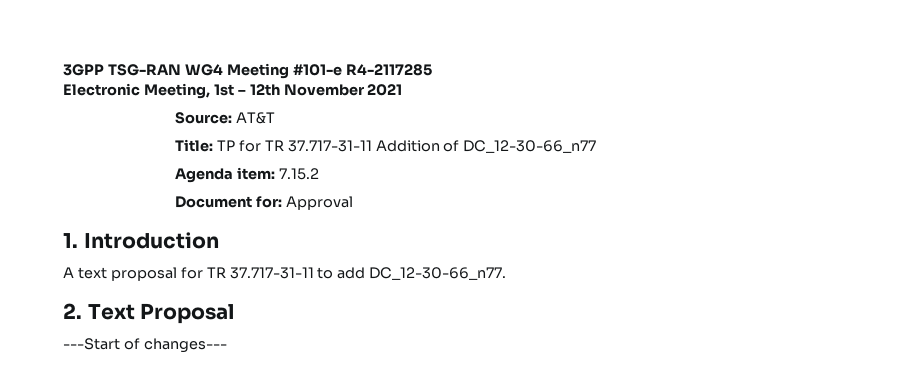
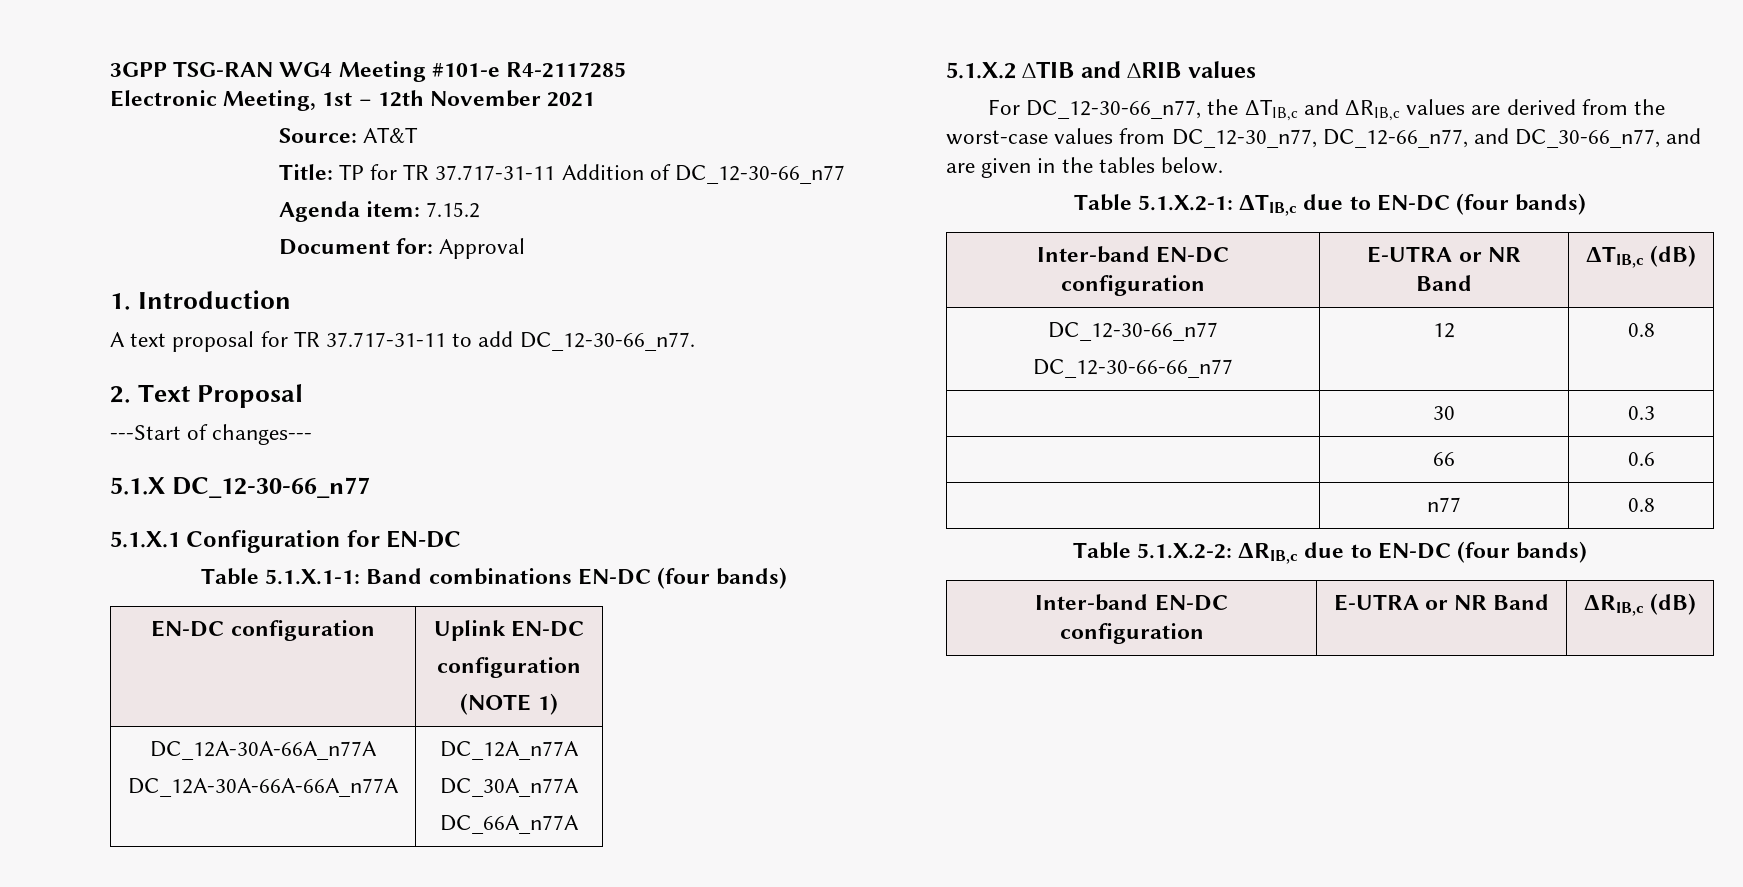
+ 5.1.X DC_12-30-66_n77
+ 5.1.X.1 Configuration for EN-DC
+ Table 5.1.X.1-1: Band combinations EN-DC (four bands)
+ EN-DC configuration | Uplink EN-DC
+ configuration
+ (NOTE 1)
+ DC_12A-30A-66A_n77A
+ DC_12A-30A-66A-66A_n77A | DC_12A_n77A
+ DC_30A_n77A
+ DC_66A_n77A
+ 5.1.X.2 ∆TIB and ∆RIB values
+ For DC_12-30-66_n77, the ΔTIB,c and ΔRIB,c values are derived from the worst-case values from DC_12-30_n77, DC_12-66_n77, and DC_30-66_n77, and are given in the tables below.
+ Table 5.1.X.2-1: ΔTIB,c due to EN-DC (four bands)
+ Inter-band EN-DC configuration | E-UTRA or NR Band | ΔTIB,c (dB)
+ DC_12-30-66_n77
+ DC_12-30-66-66_n77 | 12 | 0.8
+ | 30 | 0.3
+ | 66 | 0.6
+ | n77 | 0.8
+ Table 5.1.X.2-2: ΔRIB,c due to EN-DC (four bands)
+ Inter-band EN-DC configuration | E-UTRA or NR Band | ΔRIB,c (dB)

